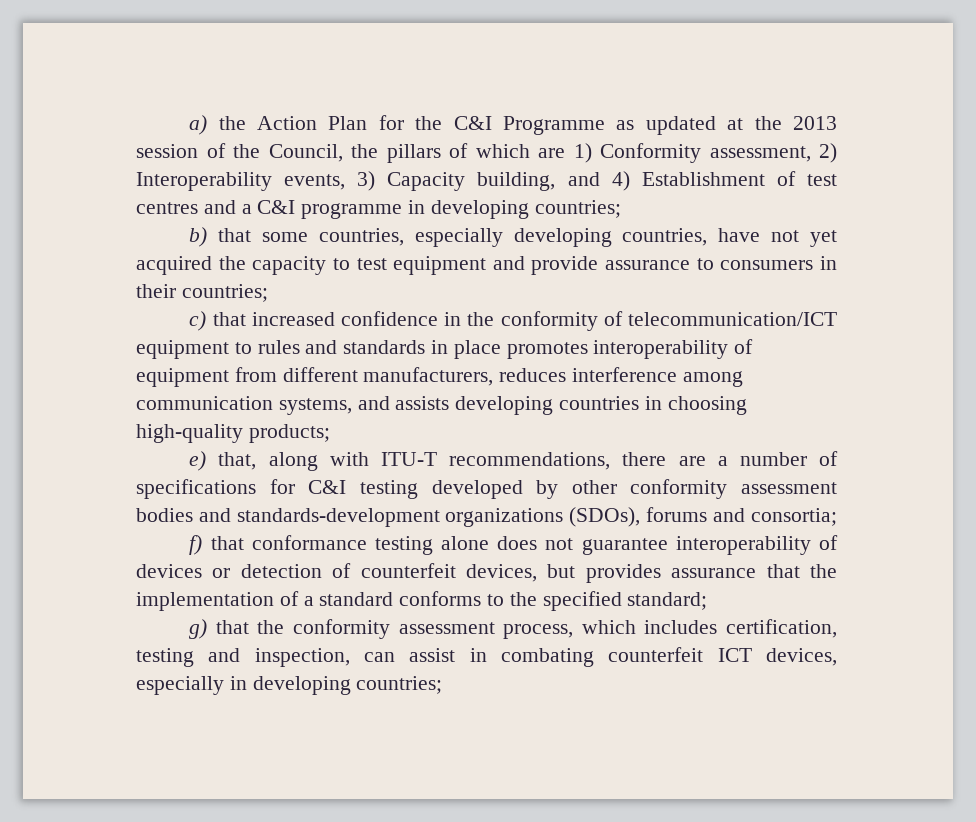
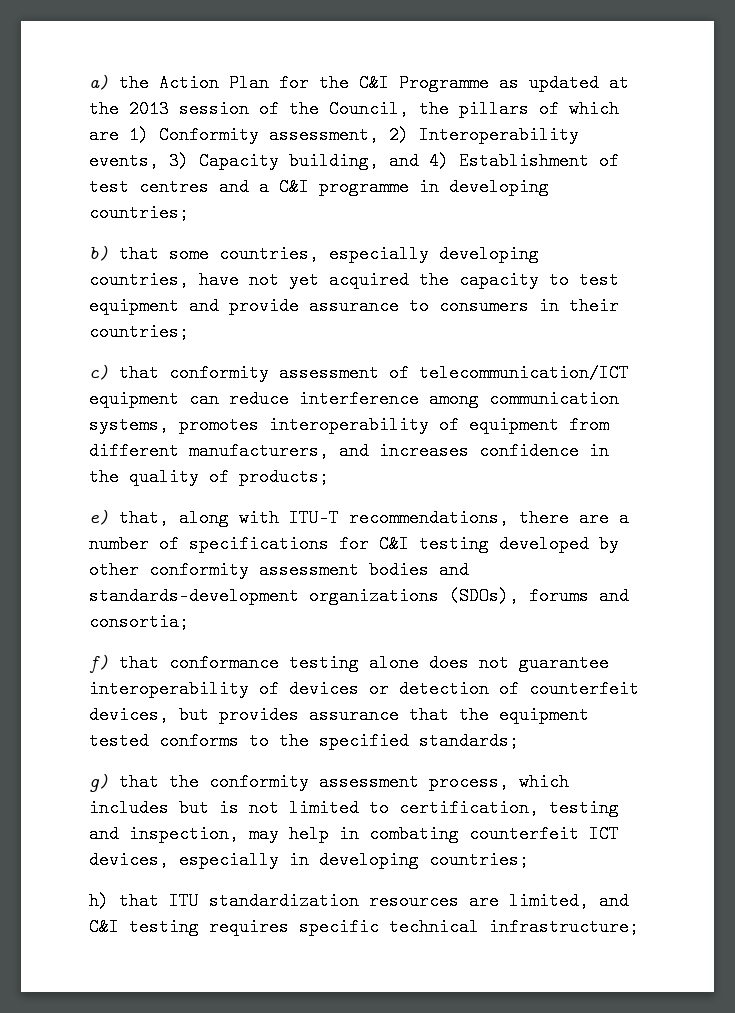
- c) that increased confidence in the conformity of telecommunication/ICT equipment to rules and standards in place promotes interoperability of equipment from different manufacturers, reduces interference among communication systems, and assists developing countries in choosing high-quality products;
+ c) that conformity assessment of telecommunication/ICT equipment can reduce interference among communication systems, promotes interoperability of equipment from different manufacturers, and increases confidence in the quality of products;
- f) that conformance testing alone does not guarantee interoperability of devices or detection of counterfeit devices, but provides assurance that the implementation of a standard conforms to the specified standard;
+ f) that conformance testing alone does not guarantee interoperability of devices or detection of counterfeit devices, but provides assurance that the equipment tested conforms to the specified standards;
- g) that the conformity assessment process, which includes certification, testing and inspection, can assist in combating counterfeit ICT devices, especially in developing countries;
+ g) that the conformity assessment process, which includes but is not limited to certification, testing and inspection, may help in combating counterfeit ICT devices, especially in developing countries;
+ h) that ITU standardization resources are limited, and C&I testing requires specific technical infrastructure;

